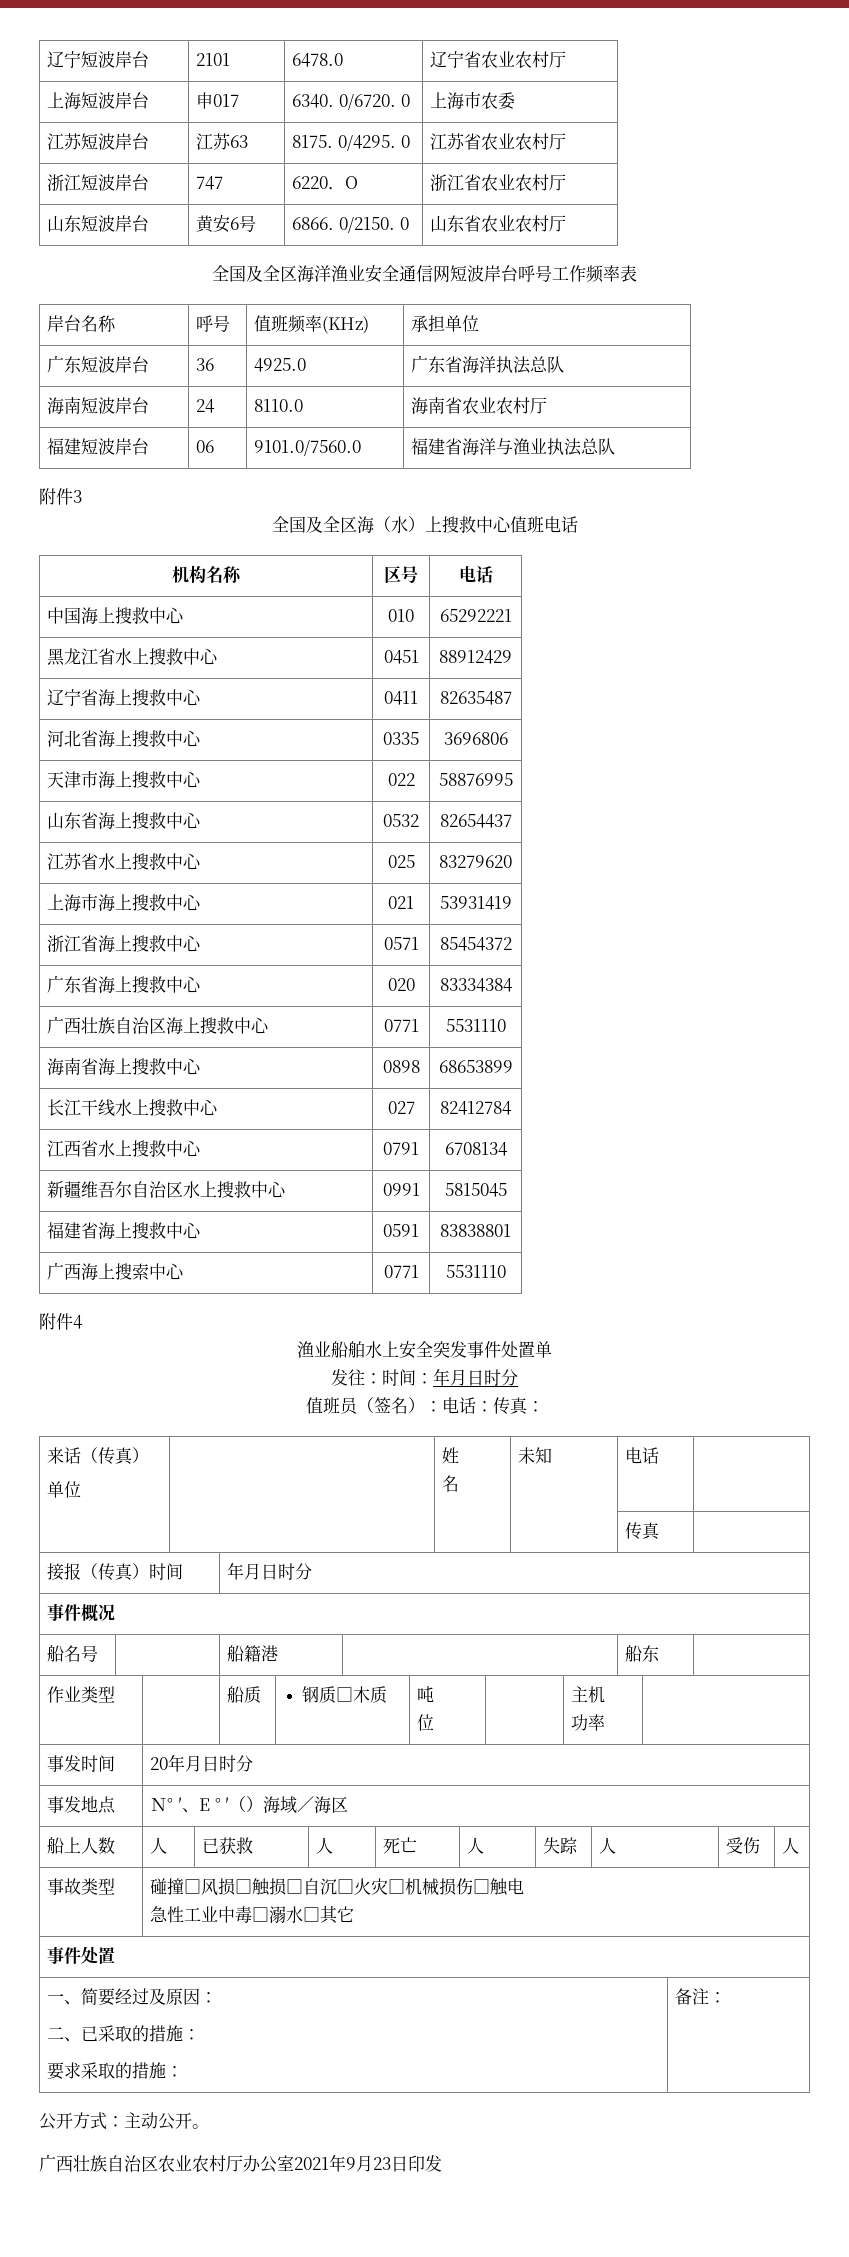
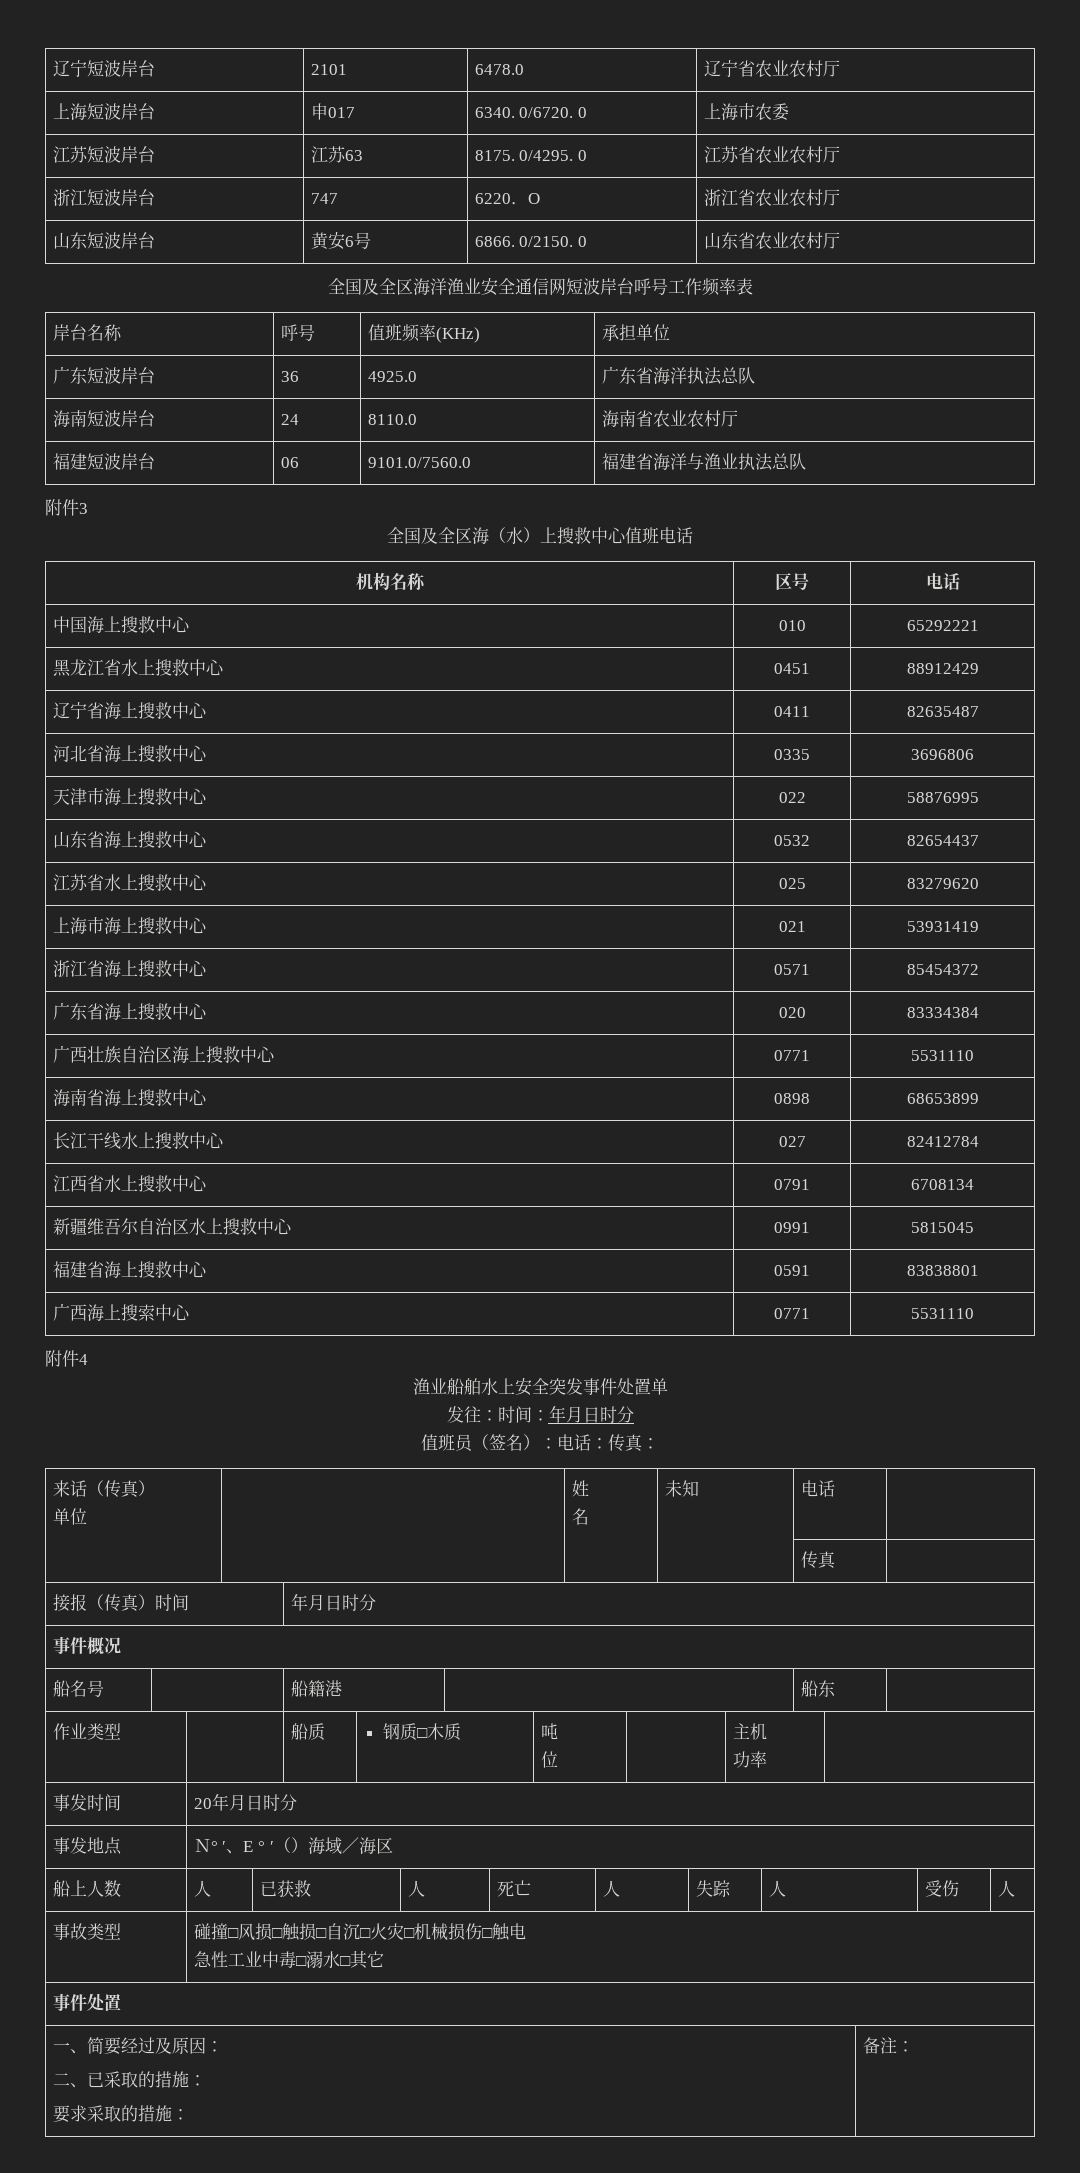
- 公开方式：主动公开。
- 广西壮族自治区农业农村厅办公室2021年9月23日印发

